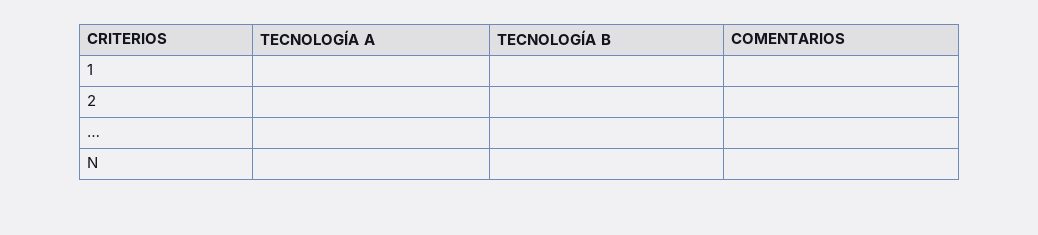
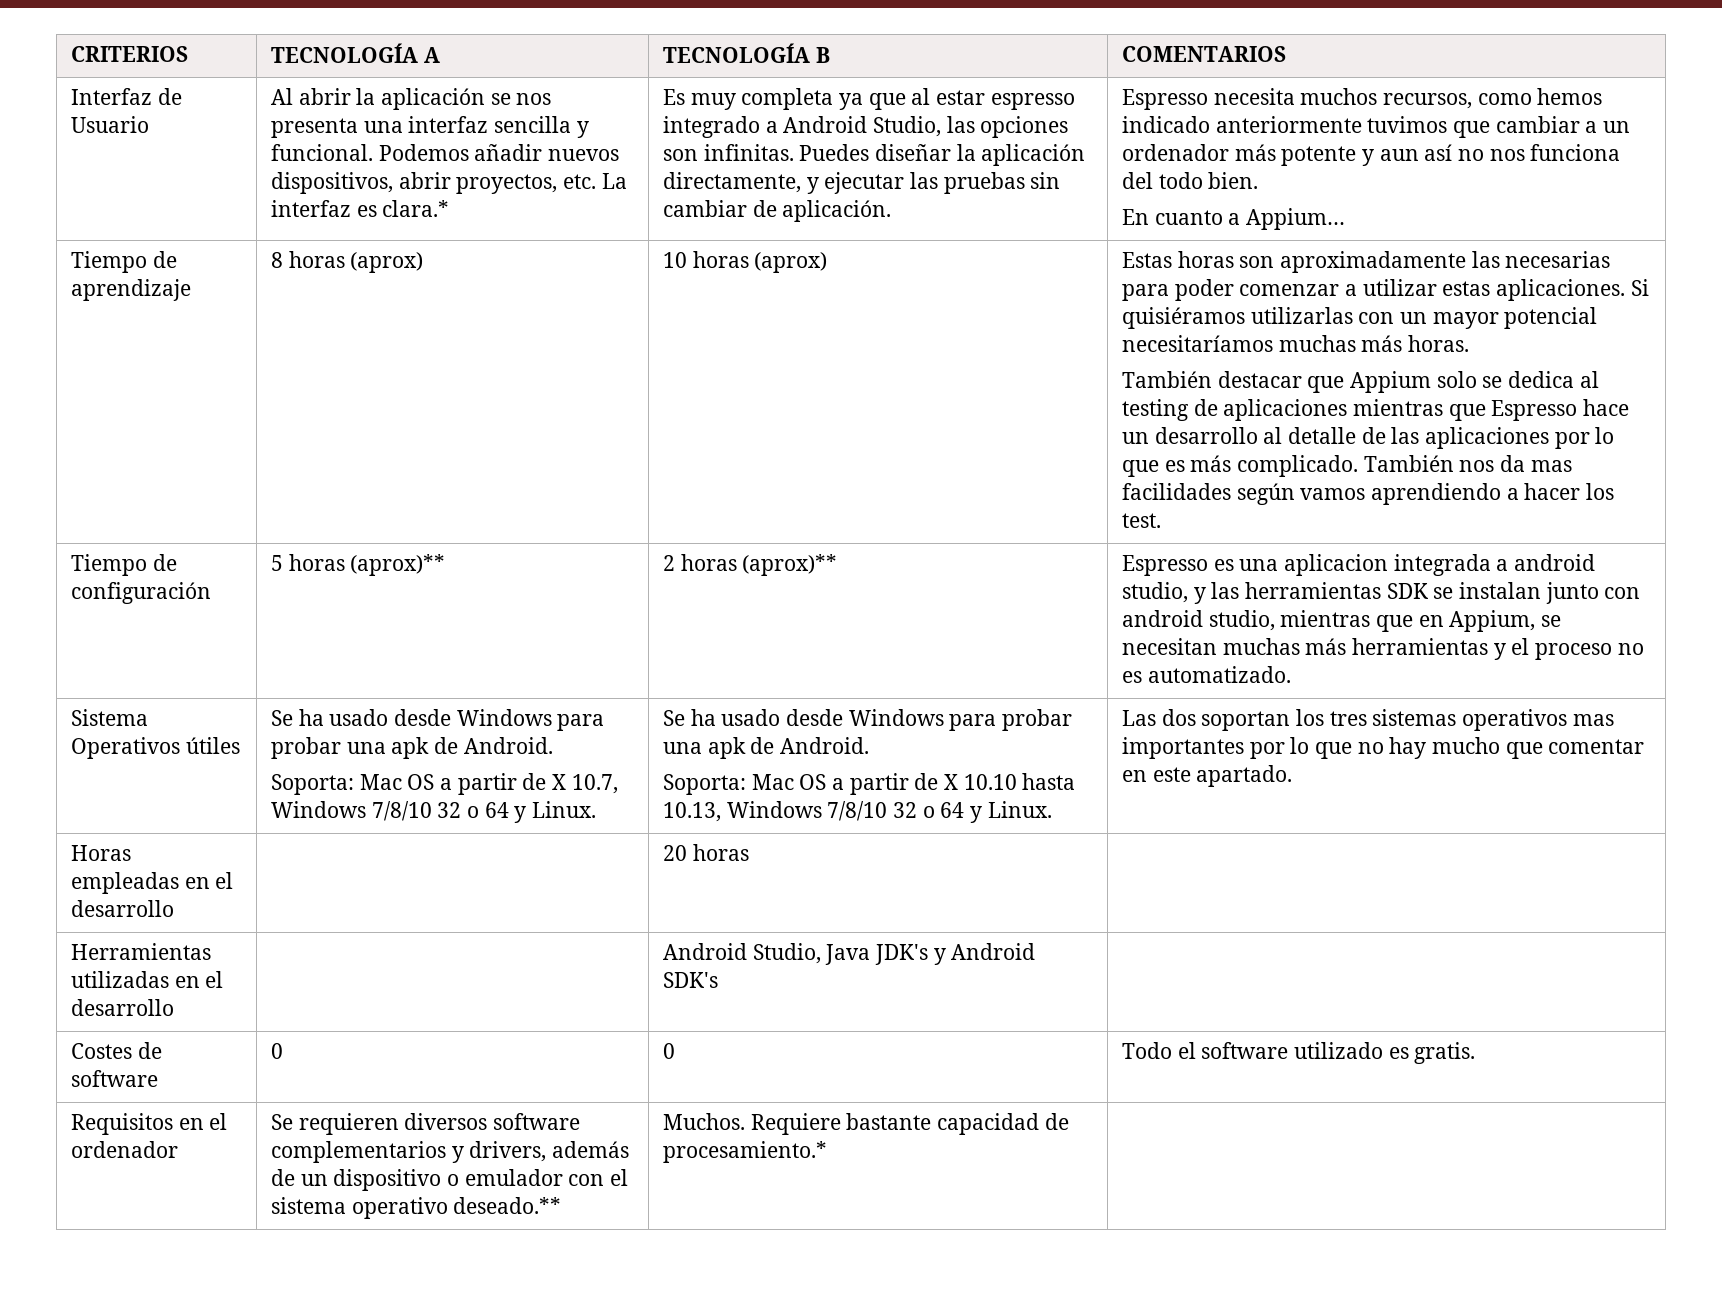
- 1 | | |
- 2 | | |
- … | | |
- N | | |
+ Interfaz de Usuario | Al abrir la aplicación se nos presenta una interfaz sencilla y funcional. Podemos añadir nuevos dispositivos, abrir proyectos, etc. La interfaz es clara.* | Es muy completa ya que al estar espresso integrado a Android Studio, las opciones son infinitas. Puedes diseñar la aplicación directamente, y ejecutar las pruebas sin cambiar de aplicación. | Espresso necesita muchos recursos, como hemos indicado anteriormente tuvimos que cambiar a un ordenador más potente y aun así no nos funciona del todo bien.
+ En cuanto a Appium…
+ Tiempo de aprendizaje | 8 horas (aprox) | 10 horas (aprox) | Estas horas son aproximadamente las necesarias para poder comenzar a utilizar estas aplicaciones. Si quisiéramos utilizarlas con un mayor potencial necesitaríamos muchas más horas.
+ También destacar que Appium solo se dedica al testing de aplicaciones mientras que Espresso hace un desarrollo al detalle de las aplicaciones por lo que es más complicado. También nos da mas facilidades según vamos aprendiendo a hacer los test.
+ Tiempo de configuración | 5 horas (aprox)** | 2 horas (aprox)** | Espresso es una aplicacion integrada a android studio, y las herramientas SDK se instalan junto con android studio, mientras que en Appium, se necesitan muchas más herramientas y el proceso no es automatizado.
+ Sistema Operativos útiles | Se ha usado desde Windows para probar una apk de Android.
+ Soporta: Mac OS a partir de X 10.7, Windows 7/8/10 32 o 64 y Linux. | Se ha usado desde Windows para probar una apk de Android.
+ Soporta: Mac OS a partir de X 10.10 hasta 10.13, Windows 7/8/10 32 o 64 y Linux. | Las dos soportan los tres sistemas operativos mas importantes por lo que no hay mucho que comentar en este apartado.
+ Horas empleadas en el desarrollo | | 20 horas |
+ Herramientas utilizadas en el desarrollo | | Android Studio, Java JDK's y Android SDK's |
+ Costes de software | 0 | 0 | Todo el software utilizado es gratis.
+ Requisitos en el ordenador | Se requieren diversos software complementarios y drivers, además de un dispositivo o emulador con el sistema operativo deseado.** | Muchos. Requiere bastante capacidad de procesamiento.* |

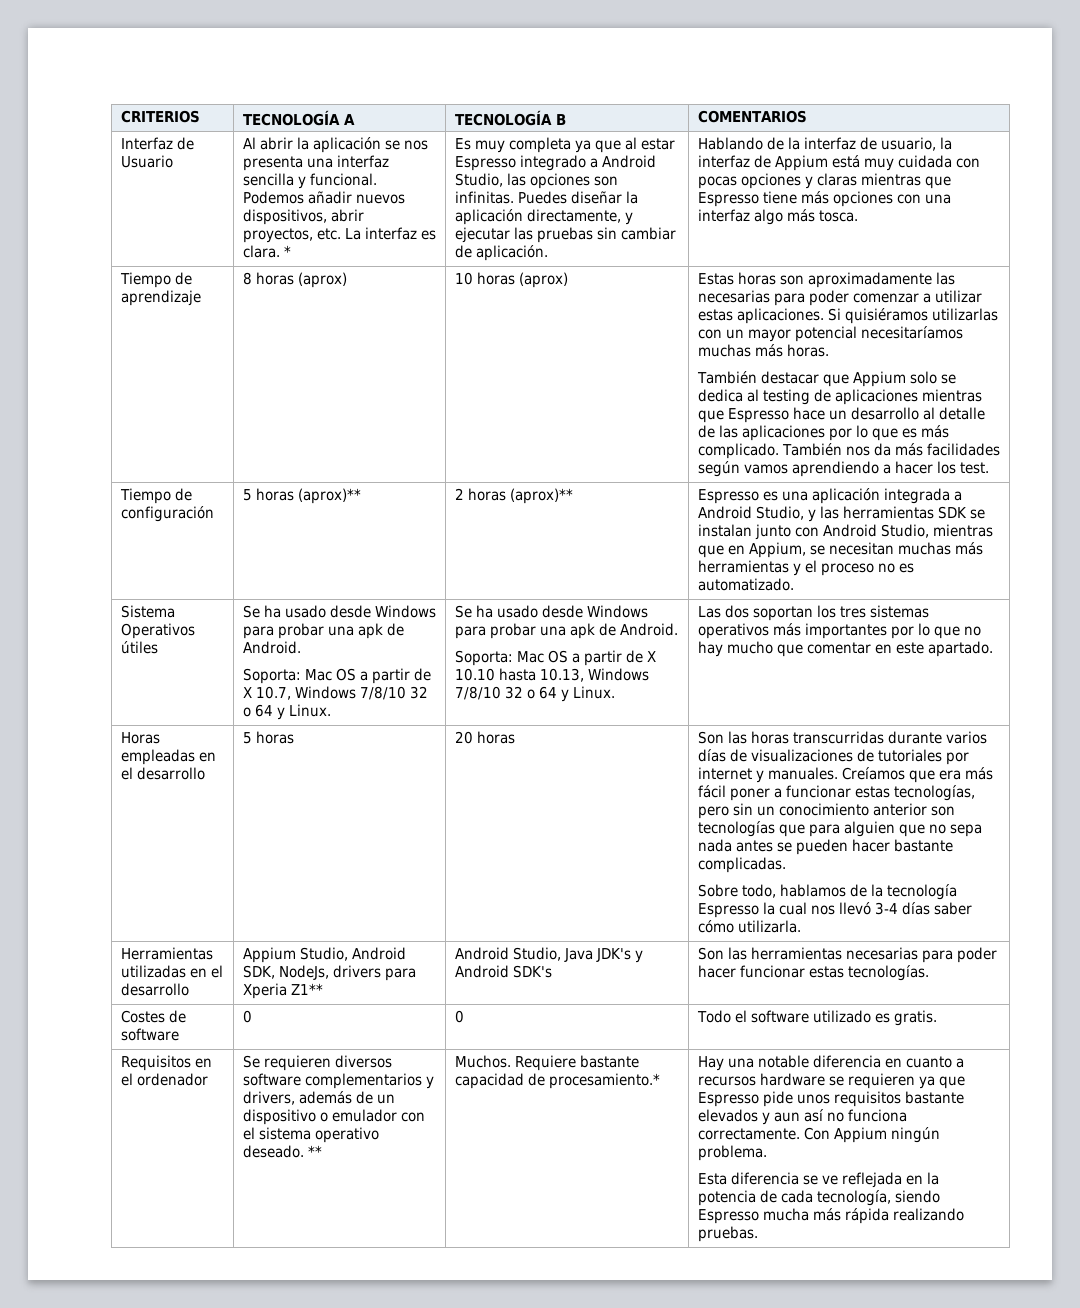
- Podemos añadir nuevos dispositivos, abrir proyectos, etc. La interfaz es clara.*
+ Podemos añadir nuevos dispositivos, abrir proyectos, etc. La interfaz es clara. *
- Es muy completa ya que al estar espresso integrado a Android Studio, las opciones son infinitas.
+ Es muy completa ya que al estar Espresso integrado a Android Studio, las opciones son infinitas.
- Espresso necesita muchos recursos, como hemos indicado anteriormente tuvimos que cambiar a un ordenador más potente y aun así no nos funciona del todo bien.
- En cuanto a Appium…
+ Hablando de la interfaz de usuario, la interfaz de Appium está muy cuidada con pocas opciones y claras mientras que Espresso tiene más opciones con una interfaz algo más tosca.
- También nos da mas facilidades según vamos aprendiendo a hacer los test.
+ También nos da más facilidades según vamos aprendiendo a hacer los test.
- Espresso es una aplicacion integrada a android studio, y las herramientas SDK se instalan junto con android studio, mientras que en Appium, se necesitan muchas más herramientas y el proceso no es automatizado.
+ Espresso es una aplicación integrada a Android Studio, y las herramientas SDK se instalan junto con Android Studio, mientras que en Appium, se necesitan muchas más herramientas y el proceso no es automatizado.
- Las dos soportan los tres sistemas operativos mas importantes por lo que no hay mucho que comentar en este apartado.
+ Las dos soportan los tres sistemas operativos más importantes por lo que no hay mucho que comentar en este apartado.
- Horas empleadas en el desarrollo
+ Horas empleadas en el desarrollo | 5 horas
+ Son las horas transcurridas durante varios días de visualizaciones de tutoriales por internet y manuales. Creíamos que era más fácil poner a funcionar estas tecnologías, pero sin un conocimiento anterior son tecnologías que para alguien que no sepa nada antes se pueden hacer bastante complicadas.
+ Sobre todo, hablamos de la tecnología Espresso la cual nos llevó 3-4 días saber cómo utilizarla.
- Herramientas utilizadas en el desarrollo | | Android Studio, Java JDK's y Android SDK's |
+ Herramientas utilizadas en el desarrollo | Appium Studio, Android SDK, NodeJs, drivers para Xperia Z1** | Android Studio, Java JDK's y Android SDK's | Son las herramientas necesarias para poder hacer funcionar estas tecnologías.
- Se requieren diversos software complementarios y drivers, además de un dispositivo o emulador con el sistema operativo deseado.**
+ Se requieren diversos software complementarios y drivers, además de un dispositivo o emulador con el sistema operativo deseado. **
+ Hay una notable diferencia en cuanto a recursos hardware se requieren ya que Espresso pide unos requisitos bastante elevados y aun así no funciona correctamente. Con Appium ningún problema.
+ Esta diferencia se ve reflejada en la potencia de cada tecnología, siendo Espresso mucha más rápida realizando pruebas.

